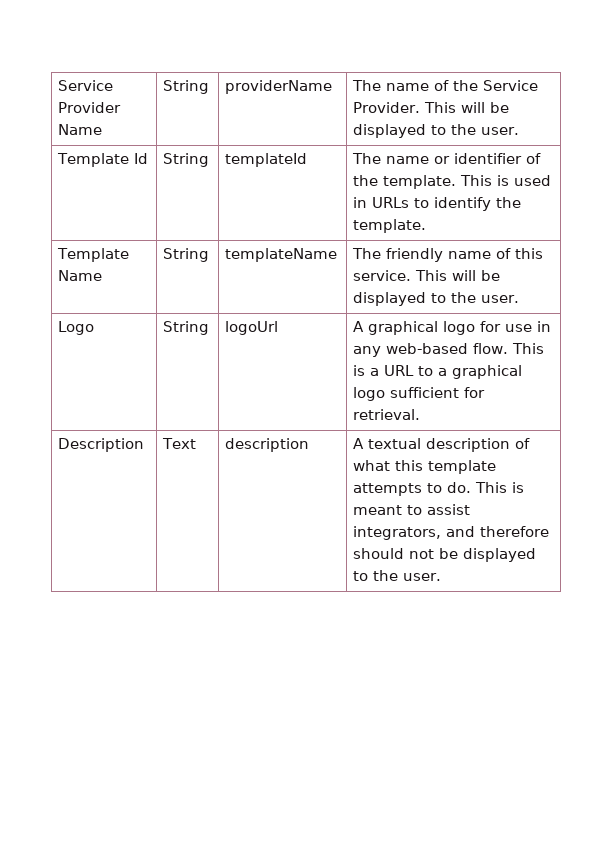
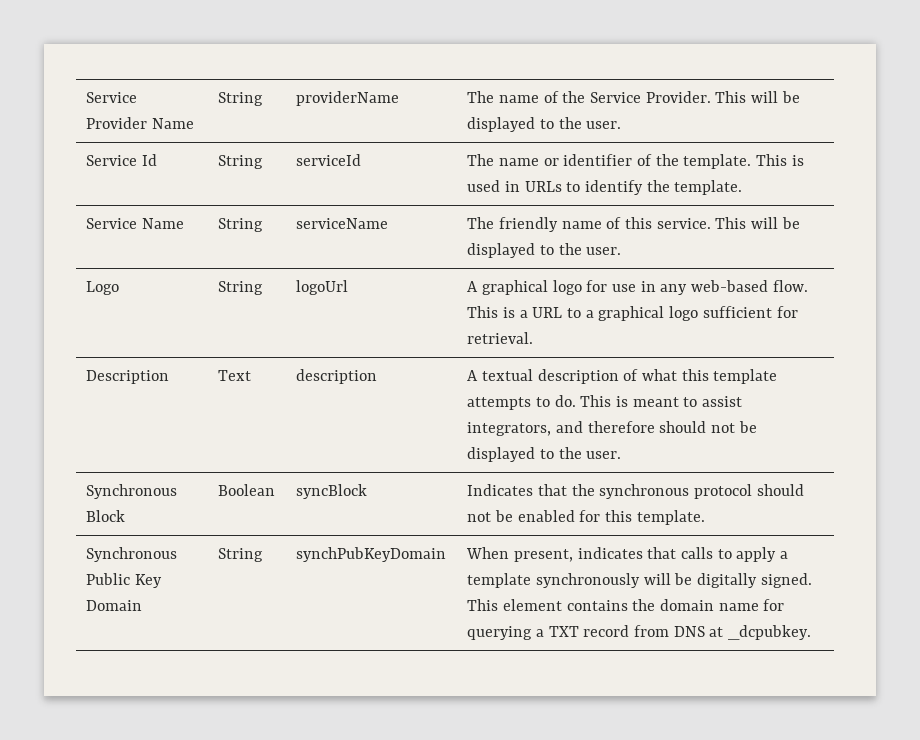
- Template Id | String | templateId | The name or identifier of the template. This is used in URLs to identify the template.
+ Service Id | String | serviceId | The name or identifier of the template. This is used in URLs to identify the template.
- Template Name | String | templateName | The friendly name of this service. This will be displayed to the user.
+ Service Name | String | serviceName | The friendly name of this service. This will be displayed to the user.
+ Synchronous Block | Boolean | syncBlock | Indicates that the synchronous protocol should not be enabled for this template.
+ Synchronous Public Key Domain | String | synchPubKeyDomain | When present, indicates that calls to apply a template synchronously will be digitally signed. This element contains the domain name for querying a TXT record from DNS at _dcpubkey.

